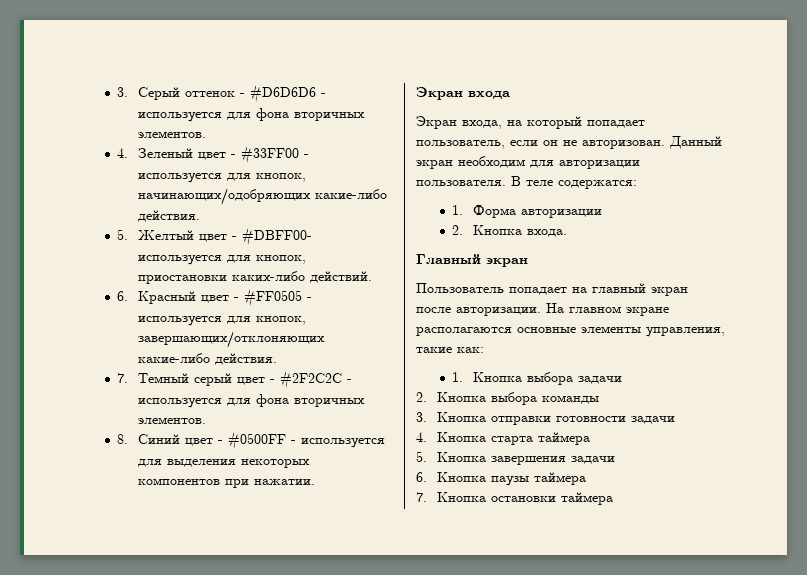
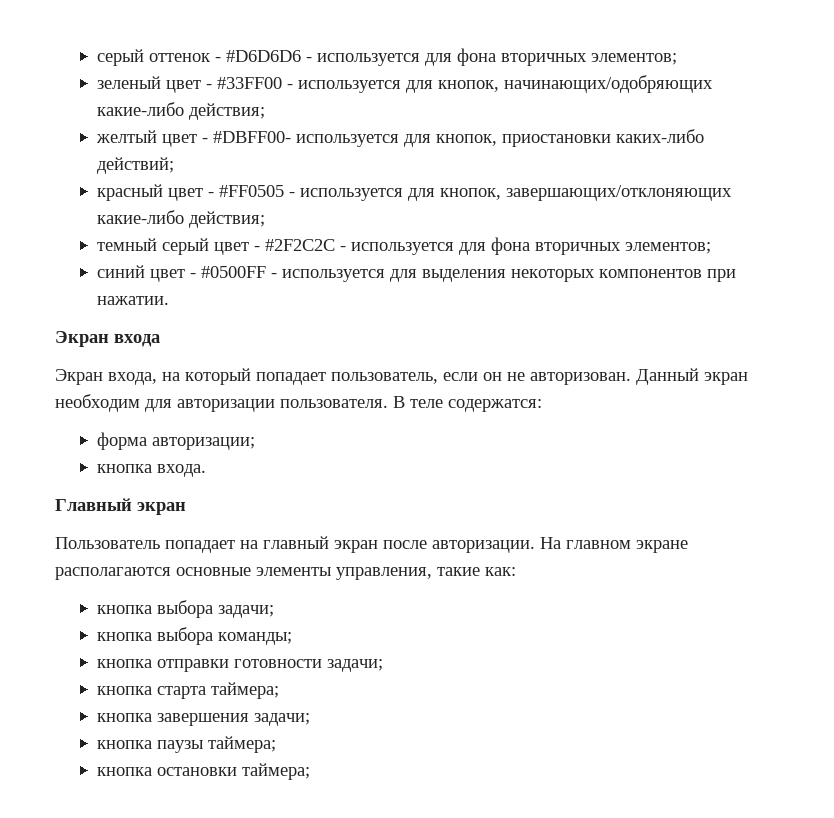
- 3. Серый оттенок - #D6D6D6 - используется для фона вторичных элементов.
- 4. Зеленый цвет - #33FF00 - используется для кнопок, начинающих/одобряющих какие-либо действия.
- 5. Желтый цвет - #DBFF00- используется для кнопок, приостановки каких-либо действий.
- 6. Красный цвет - #FF0505 - используется для кнопок, завершающих/отклоняющих какие-либо действия.
- 7. Темный серый цвет - #2F2C2C - используется для фона вторичных элементов.
- 8. Синий цвет - #0500FF - используется для выделения некоторых компонентов при нажатии.
+ серый оттенок - #D6D6D6 - используется для фона вторичных элементов;
+ зеленый цвет - #33FF00 - используется для кнопок, начинающих/одобряющих какие-либо действия;
+ желтый цвет - #DBFF00- используется для кнопок, приостановки каких-либо действий;
+ красный цвет - #FF0505 - используется для кнопок, завершающих/отклоняющих какие-либо действия;
+ темный серый цвет - #2F2C2C - используется для фона вторичных элементов;
+ синий цвет - #0500FF - используется для выделения некоторых компонентов при нажатии.
- 1. Форма авторизации
- 2. Кнопка входа.
+ форма авторизации;
+ кнопка входа.
- 1. Кнопка выбора задачи
- 2. Кнопка выбора команды
- 3. Кнопка отправки готовности задачи
- 4. Кнопка старта таймера
- 5. Кнопка завершения задачи
- 6. Кнопка паузы таймера
- 7. Кнопка остановки таймера
+ кнопка выбора задачи;
+ кнопка выбора команды;
+ кнопка отправки готовности задачи;
+ кнопка старта таймера;
+ кнопка завершения задачи;
+ кнопка паузы таймера;
+ кнопка остановки таймера;

